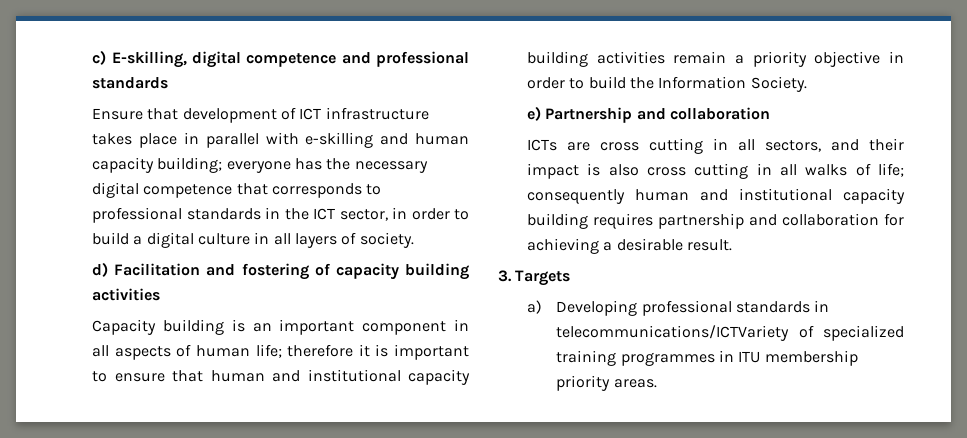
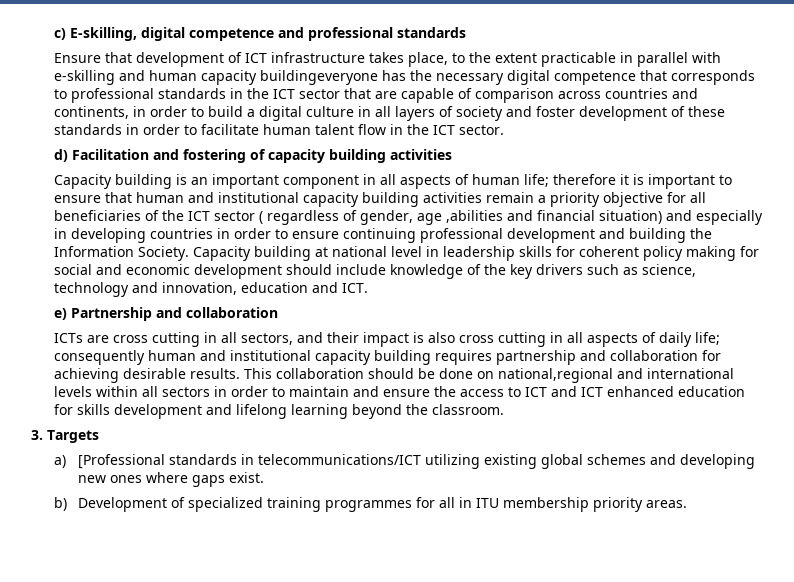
- Ensure that development of ICT infrastructure takes place in parallel with e-skilling and human capacity building; everyone has the necessary digital competence that corresponds to professional standards in the ICT sector, in order to build a digital culture in all layers of society.
+ Ensure that development of ICT infrastructure takes place, to the extent practicable in parallel with e-skilling and human capacity buildingeveryone has the necessary digital competence that corresponds to professional standards in the ICT sector that are capable of comparison across countries and continents, in order to build a digital culture in all layers of society and foster development of these standards in order to facilitate human talent flow in the ICT sector.
- Capacity building is an important component in all aspects of human life; therefore it is important to ensure that human and institutional capacity building activities remain a priority objective in order to build the Information Society.
+ Capacity building is an important component in all aspects of human life; therefore it is important to ensure that human and institutional capacity building activities remain a priority objective for all beneficiaries of the ICT sector ( regardless of gender, age ,abilities and financial situation) and especially in developing countries in order to ensure continuing professional development and building the Information Society. Capacity building at national level in leadership skills for coherent policy making for social and economic development should include knowledge of the key drivers such as science, technology and innovation, education and ICT.
- ICTs are cross cutting in all sectors, and their impact is also cross cutting in all walks of life; consequently human and institutional capacity building requires partnership and collaboration for achieving a desirable result.
+ ICTs are cross cutting in all sectors, and their impact is also cross cutting in all aspects of daily life; consequently human and institutional capacity building requires partnership and collaboration for achieving desirable results. This collaboration should be done on national,regional and international levels within all sectors in order to maintain and ensure the access to ICT and ICT enhanced education for skills development and lifelong learning beyond the classroom.
  3. Targets
- a) Developing professional standards in telecommunications/ICTVariety of specialized training programmes in ITU membership priority areas.
+ a) [Professional standards in telecommunications/ICT utilizing existing global schemes and developing new ones where gaps exist.
+ b) Development of specialized training programmes for all in ITU membership priority areas.

